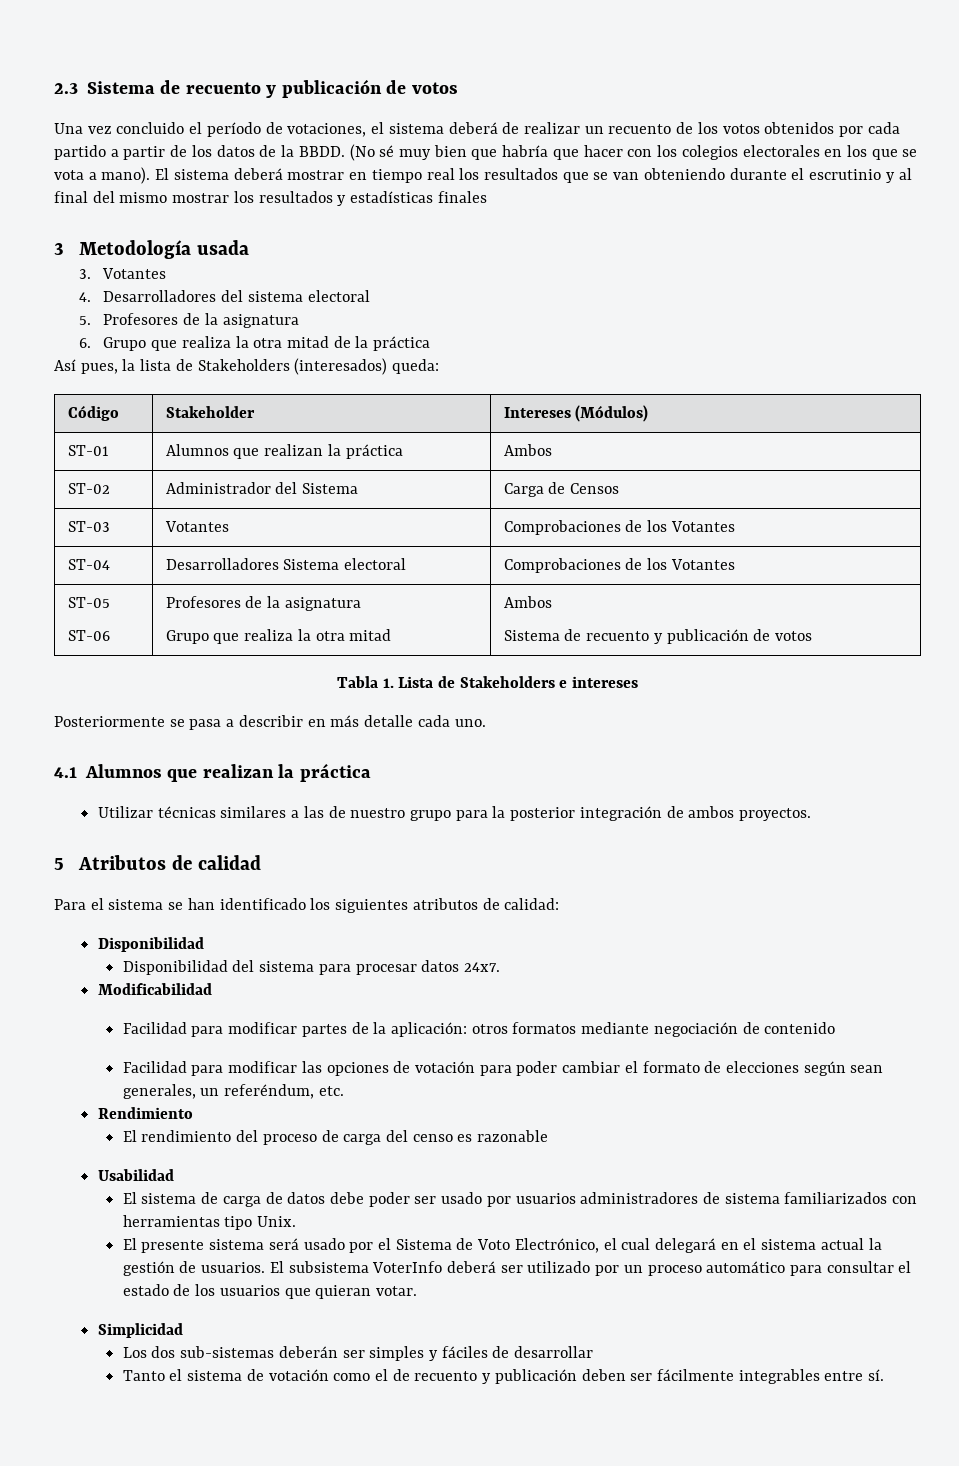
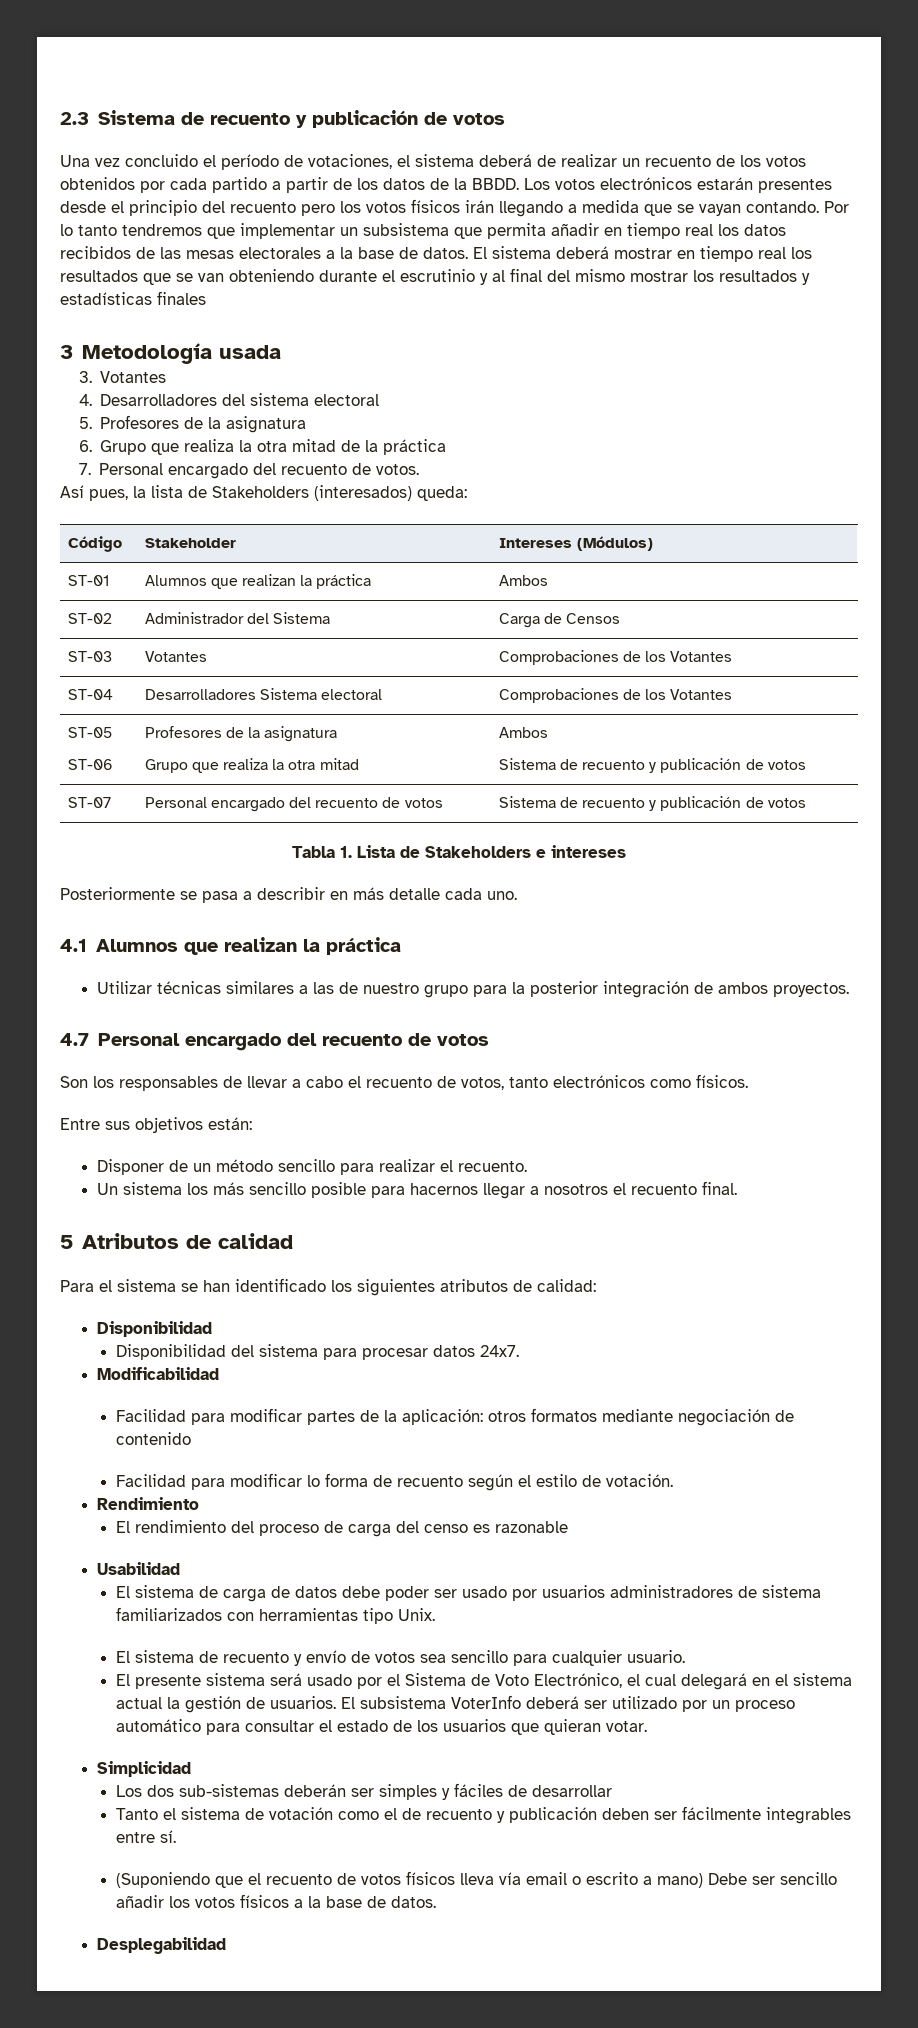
- (No sé muy bien que habría que hacer con los colegios electorales en los que se vota a mano).
+ Los votos electrónicos estarán presentes desde el principio del recuento pero los votos físicos irán llegando a medida que se vayan contando. Por lo tanto tendremos que implementar un subsistema que permita añadir en tiempo real los datos recibidos de las mesas electorales a la base de datos.
+ 7. Personal encargado del recuento de votos.
+ ST-07 | Personal encargado del recuento de votos | Sistema de recuento y publicación de votos
+ 4.7 Personal encargado del recuento de votos
+ Son los responsables de llevar a cabo el recuento de votos, tanto electrónicos como físicos.
+ Entre sus objetivos están:
+ Disponer de un método sencillo para realizar el recuento.
+ Un sistema los más sencillo posible para hacernos llegar a nosotros el recuento final.
- Facilidad para modificar las opciones de votación para poder cambiar el formato de elecciones según sean generales, un referéndum, etc.
+ Facilidad para modificar lo forma de recuento según el estilo de votación.
+ El sistema de recuento y envío de votos sea sencillo para cualquier usuario.
+ (Suponiendo que el recuento de votos físicos lleva vía email o escrito a mano) Debe ser sencillo añadir los votos físicos a la base de datos.
+ Desplegabilidad

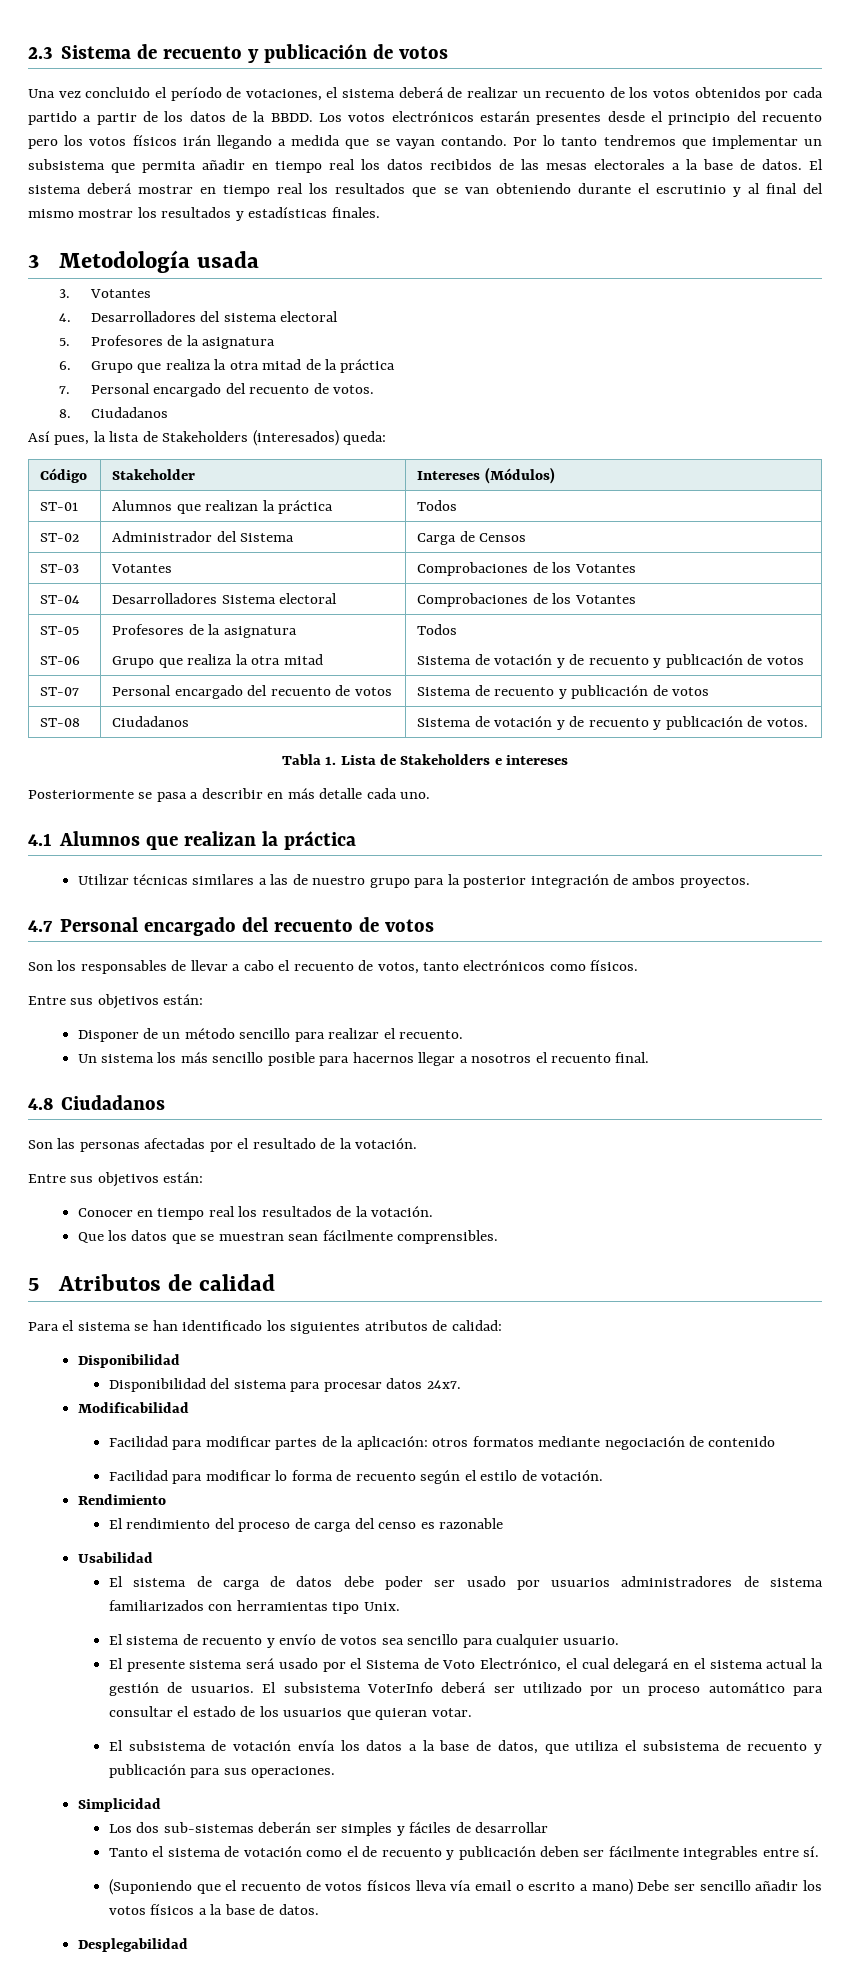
- El sistema deberá mostrar en tiempo real los resultados que se van obteniendo durante el escrutinio y al final del mismo mostrar los resultados y estadísticas finales
+ El sistema deberá mostrar en tiempo real los resultados que se van obteniendo durante el escrutinio y al final del mismo mostrar los resultados y estadísticas finales.
+ 8. Ciudadanos
- ST-01 | Alumnos que realizan la práctica | Ambos
+ ST-01 | Alumnos que realizan la práctica | Todos
  ST-05
  ST-06 | Profesores de la asignatura
- Grupo que realiza la otra mitad | Ambos
- Sistema de recuento y publicación de votos
+ Grupo que realiza la otra mitad | Todos
+ Sistema de votación y de recuento y publicación de votos
+ ST-08 | Ciudadanos | Sistema de votación y de recuento y publicación de votos.
+ 4.8 Ciudadanos
+ Son las personas afectadas por el resultado de la votación.
+ Entre sus objetivos están:
+ Conocer en tiempo real los resultados de la votación.
+ Que los datos que se muestran sean fácilmente comprensibles.
+ El subsistema de votación envía los datos a la base de datos, que utiliza el subsistema de recuento y publicación para sus operaciones.

